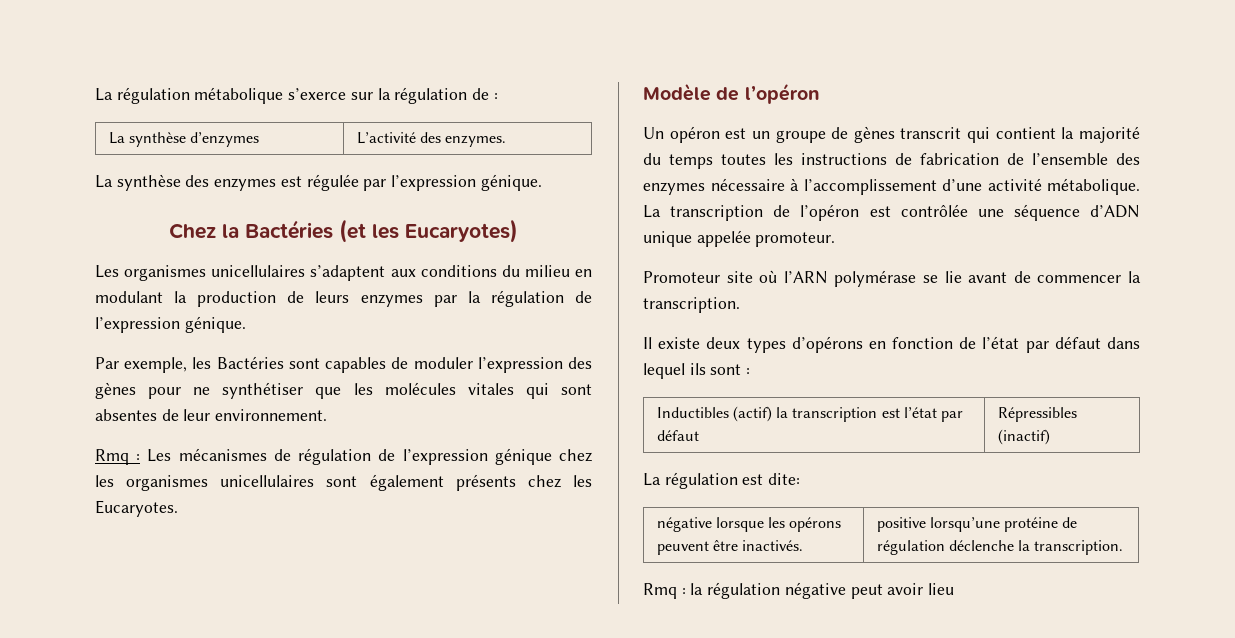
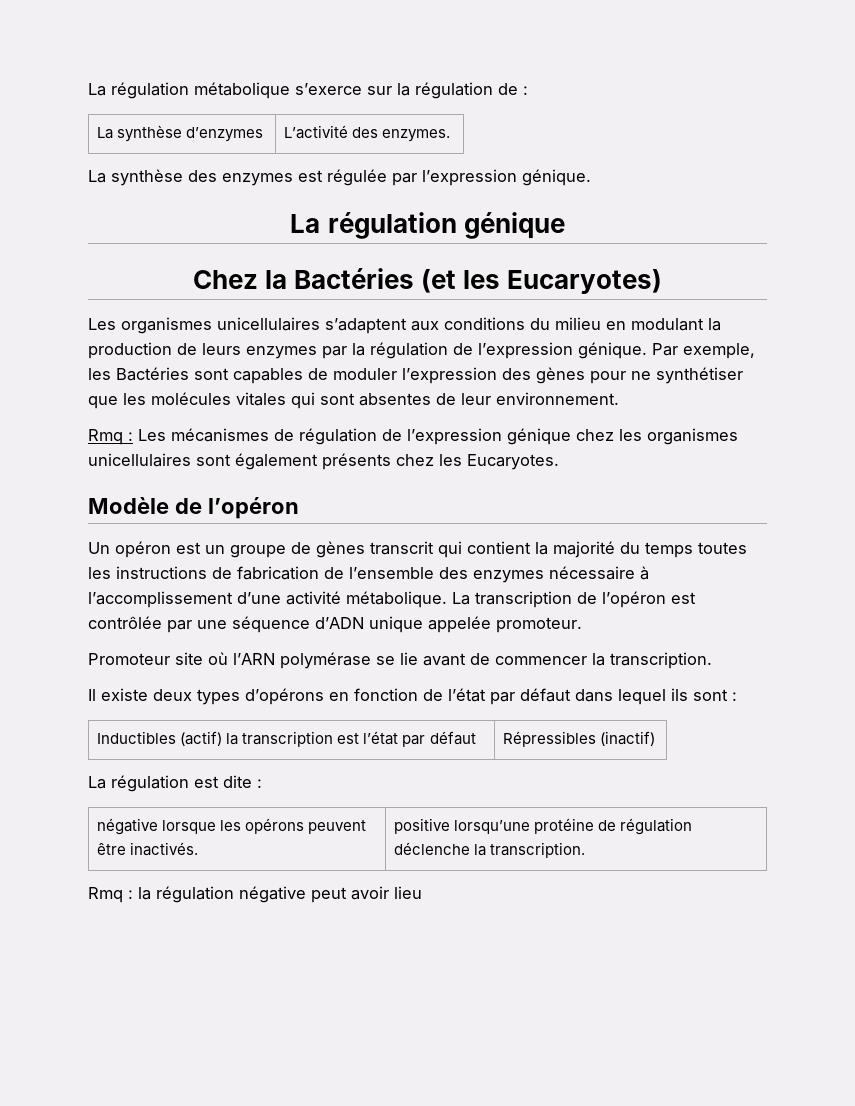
+ La régulation génique
- Les organismes unicellulaires s’adaptent aux conditions du milieu en modulant la production de leurs enzymes par la régulation de l’expression génique.
- Par exemple, les Bactéries sont capables de moduler l’expression des gènes pour ne synthétiser que les molécules vitales qui sont absentes de leur environnement.
+ Les organismes unicellulaires s’adaptent aux conditions du milieu en modulant la production de leurs enzymes par la régulation de l’expression génique. Par exemple, les Bactéries sont capables de moduler l’expression des gènes pour ne synthétiser que les molécules vitales qui sont absentes de leur environnement.
- La transcription de l’opéron est contrôlée une séquence d’ADN unique appelée promoteur.
+ La transcription de l’opéron est contrôlée par une séquence d’ADN unique appelée promoteur.
- La régulation est dite:
+ La régulation est dite :

